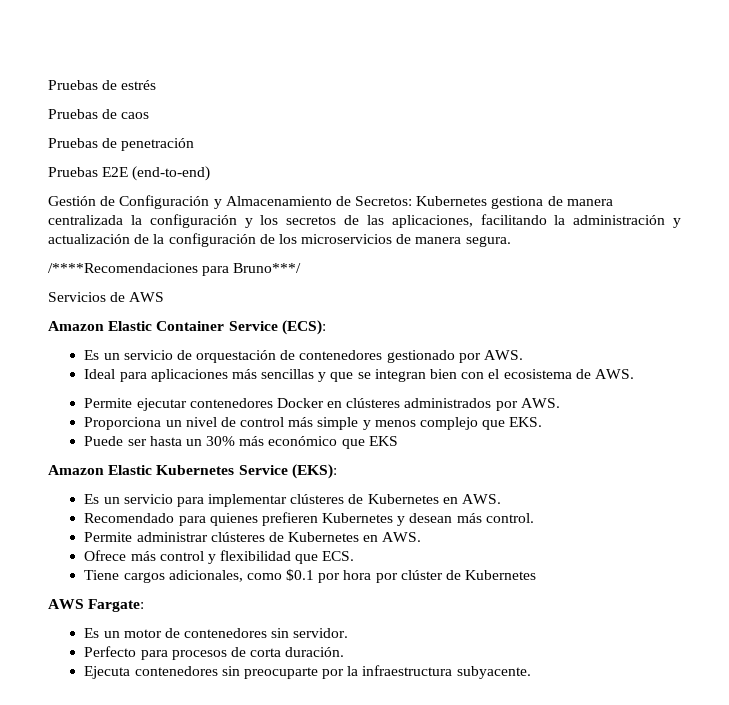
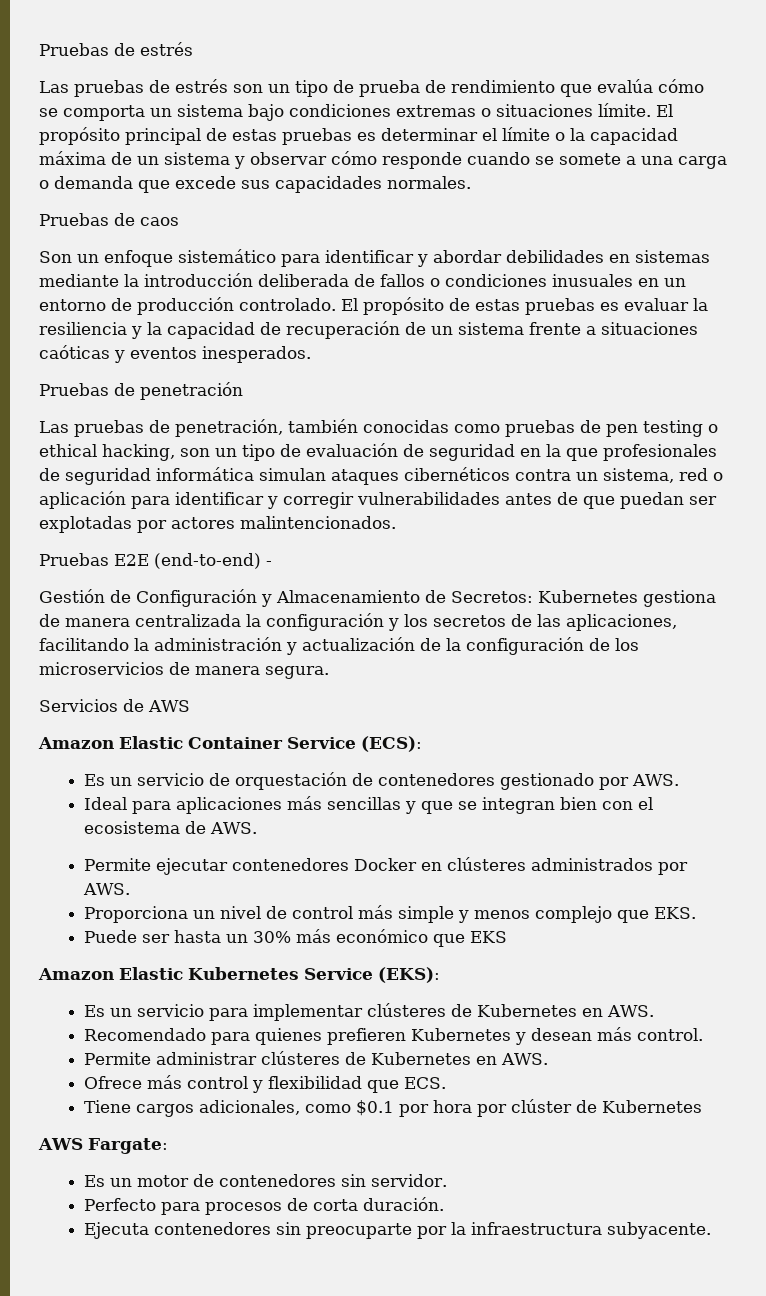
+ Las pruebas de estrés son un tipo de prueba de rendimiento que evalúa cómo se comporta un sistema bajo condiciones extremas o situaciones límite. El propósito principal de estas pruebas es determinar el límite o la capacidad máxima de un sistema y observar cómo responde cuando se somete a una carga o demanda que excede sus capacidades normales.
  Pruebas de caos
+ Son un enfoque sistemático para identificar y abordar debilidades en sistemas mediante la introducción deliberada de fallos o condiciones inusuales en un entorno de producción controlado. El propósito de estas pruebas es evaluar la resiliencia y la capacidad de recuperación de un sistema frente a situaciones caóticas y eventos inesperados.
  Pruebas de penetración
+ Las pruebas de penetración, también conocidas como pruebas de pen testing o ethical hacking, son un tipo de evaluación de seguridad en la que profesionales de seguridad informática simulan ataques cibernéticos contra un sistema, red o aplicación para identificar y corregir vulnerabilidades antes de que puedan ser explotadas por actores malintencionados.
- Pruebas E2E (end-to-end)
+ Pruebas E2E (end-to-end) -
- /****Recomendaciones para Bruno***/

